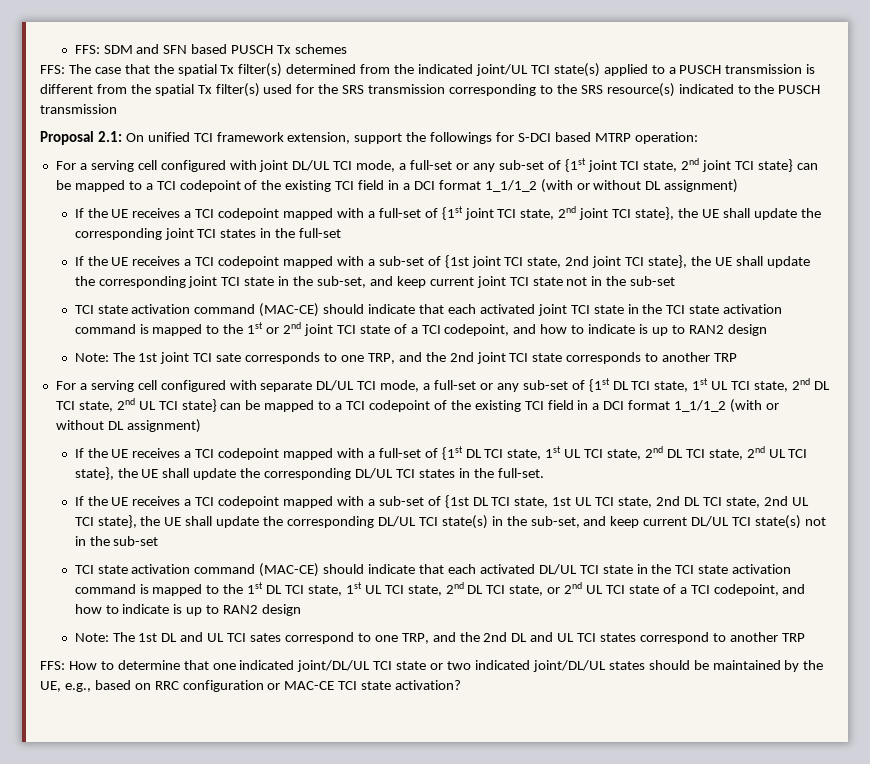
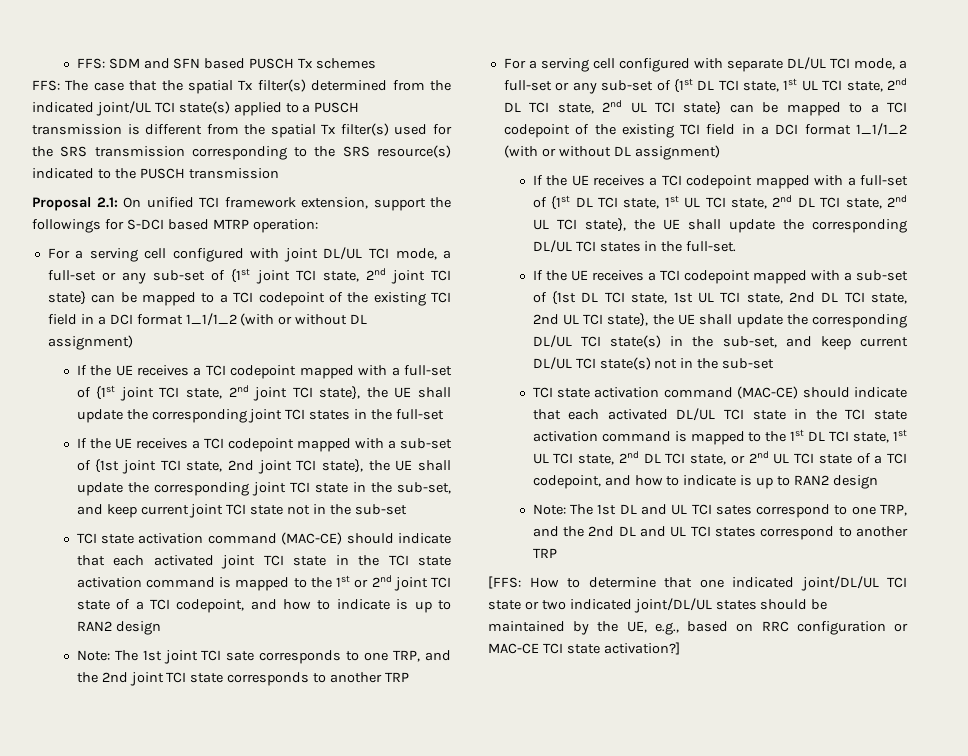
- FFS: How to determine that one indicated joint/DL/UL TCI state or two indicated joint/DL/UL states should be maintained by the UE, e.g., based on RRC configuration or MAC-CE TCI state activation?
+ [FFS: How to determine that one indicated joint/DL/UL TCI state or two indicated joint/DL/UL states should be maintained by the UE, e.g., based on RRC configuration or MAC-CE TCI state activation?]

